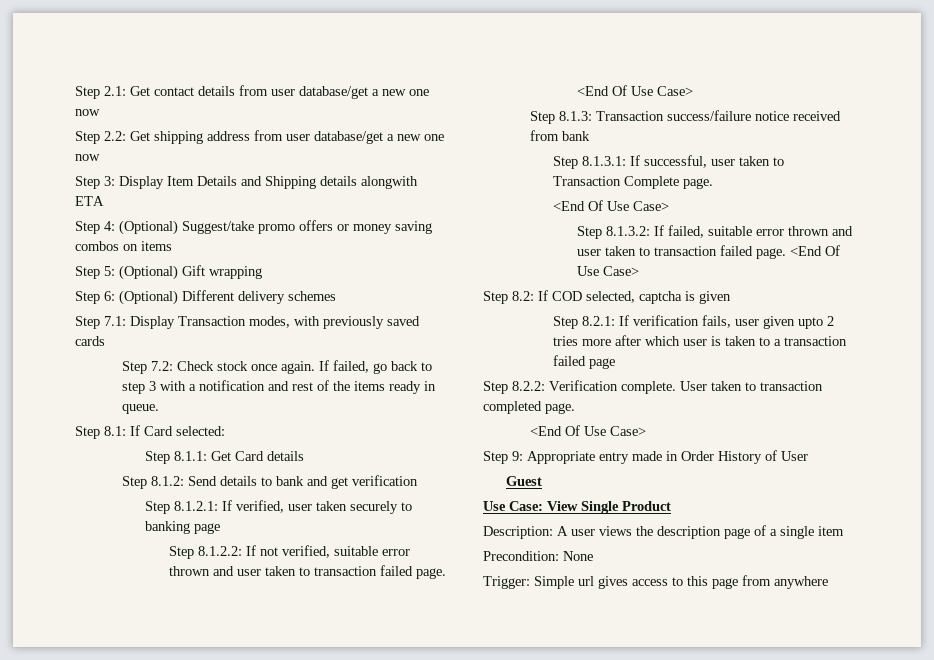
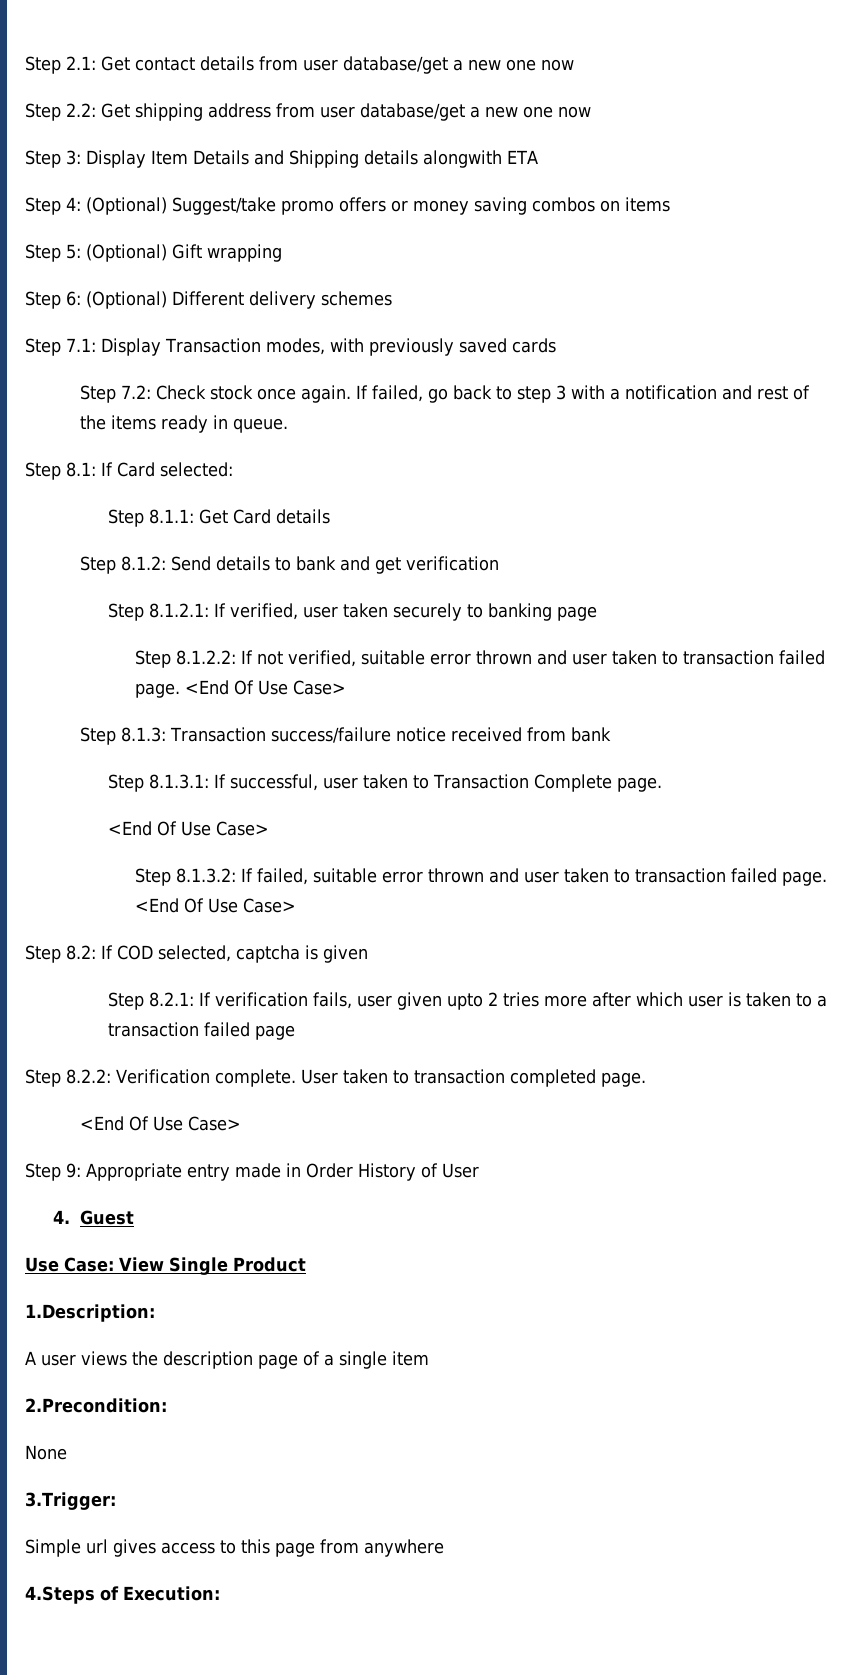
- Guest
+ 4. Guest
- Description: A user views the description page of a single item
+ 1.Description:
+ A user views the description page of a single item
- Precondition: None
+ 2.Precondition:
+ None
- Trigger: Simple url gives access to this page from anywhere
+ 3.Trigger:
+ Simple url gives access to this page from anywhere
+ 4.Steps of Execution:

